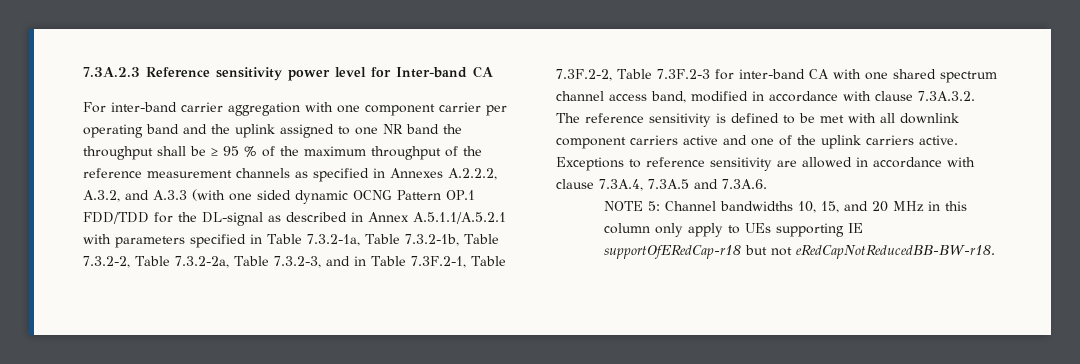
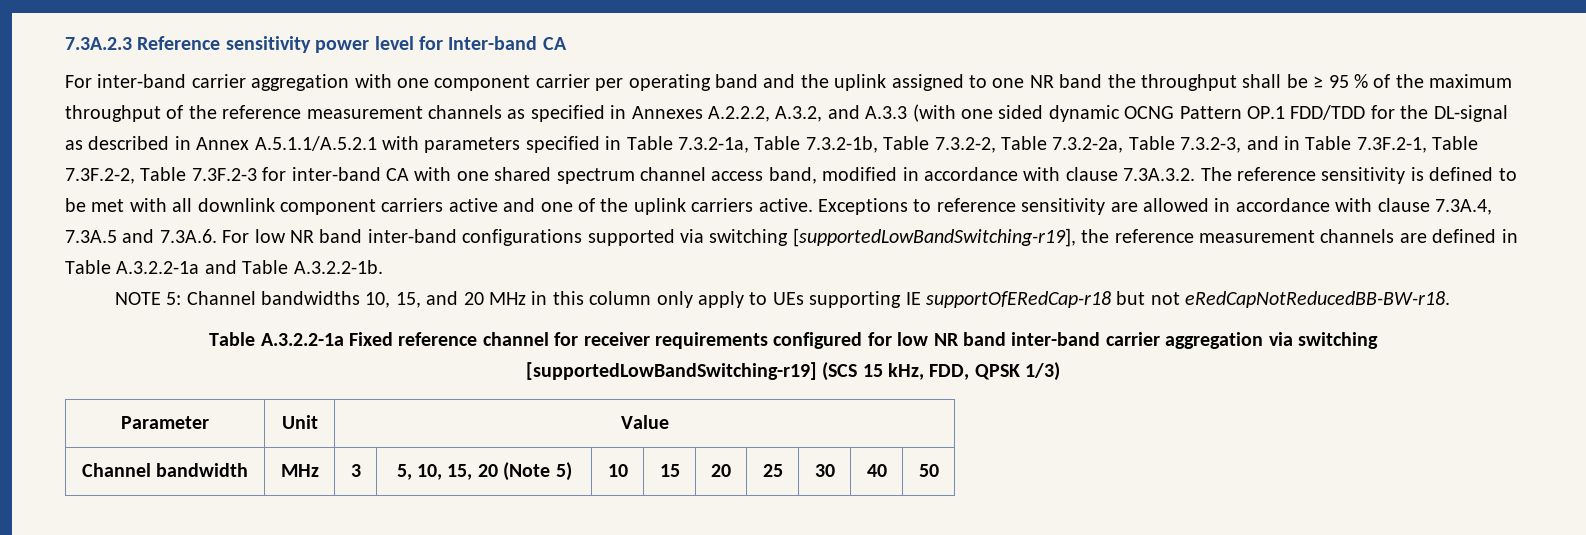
- Exceptions to reference sensitivity are allowed in accordance with clause 7.3A.4, 7.3A.5 and 7.3A.6.
+ Exceptions to reference sensitivity are allowed in accordance with clause 7.3A.4, 7.3A.5 and 7.3A.6. For low NR band inter-band configurations supported via switching [supportedLowBandSwitching-r19], the reference measurement channels are defined in Table A.3.2.2-1a and Table A.3.2.2-1b.
+ Table A.3.2.2-1a Fixed reference channel for receiver requirements configured for low NR band inter-band carrier aggregation via switching [supportedLowBandSwitching-r19] (SCS 15 kHz, FDD, QPSK 1/3)
+ Parameter | Unit | Value
+ Channel bandwidth | MHz | 3 | 5, 10, 15, 20 (Note 5) | 10 | 15 | 20 | 25 | 30 | 40 | 50

